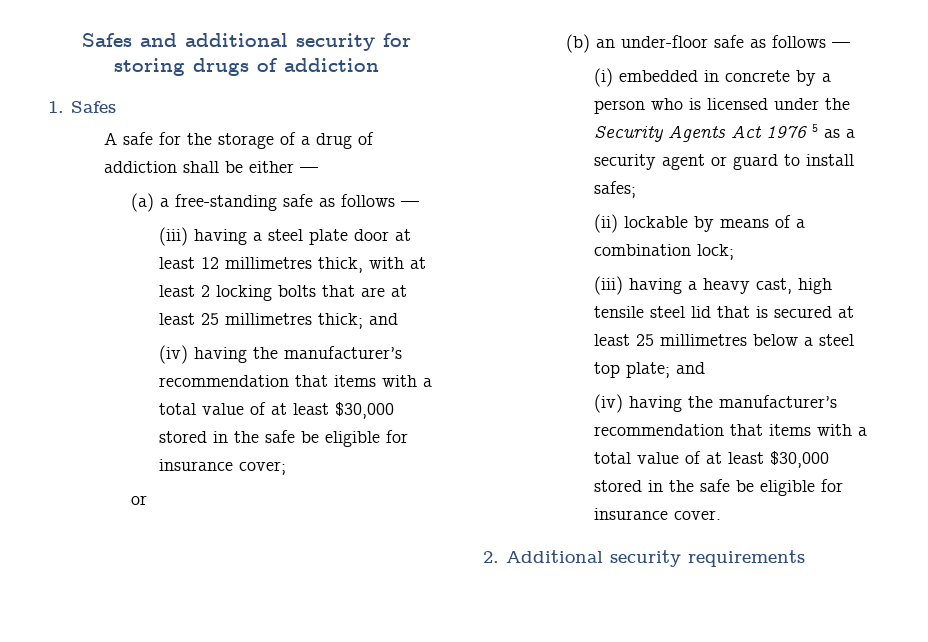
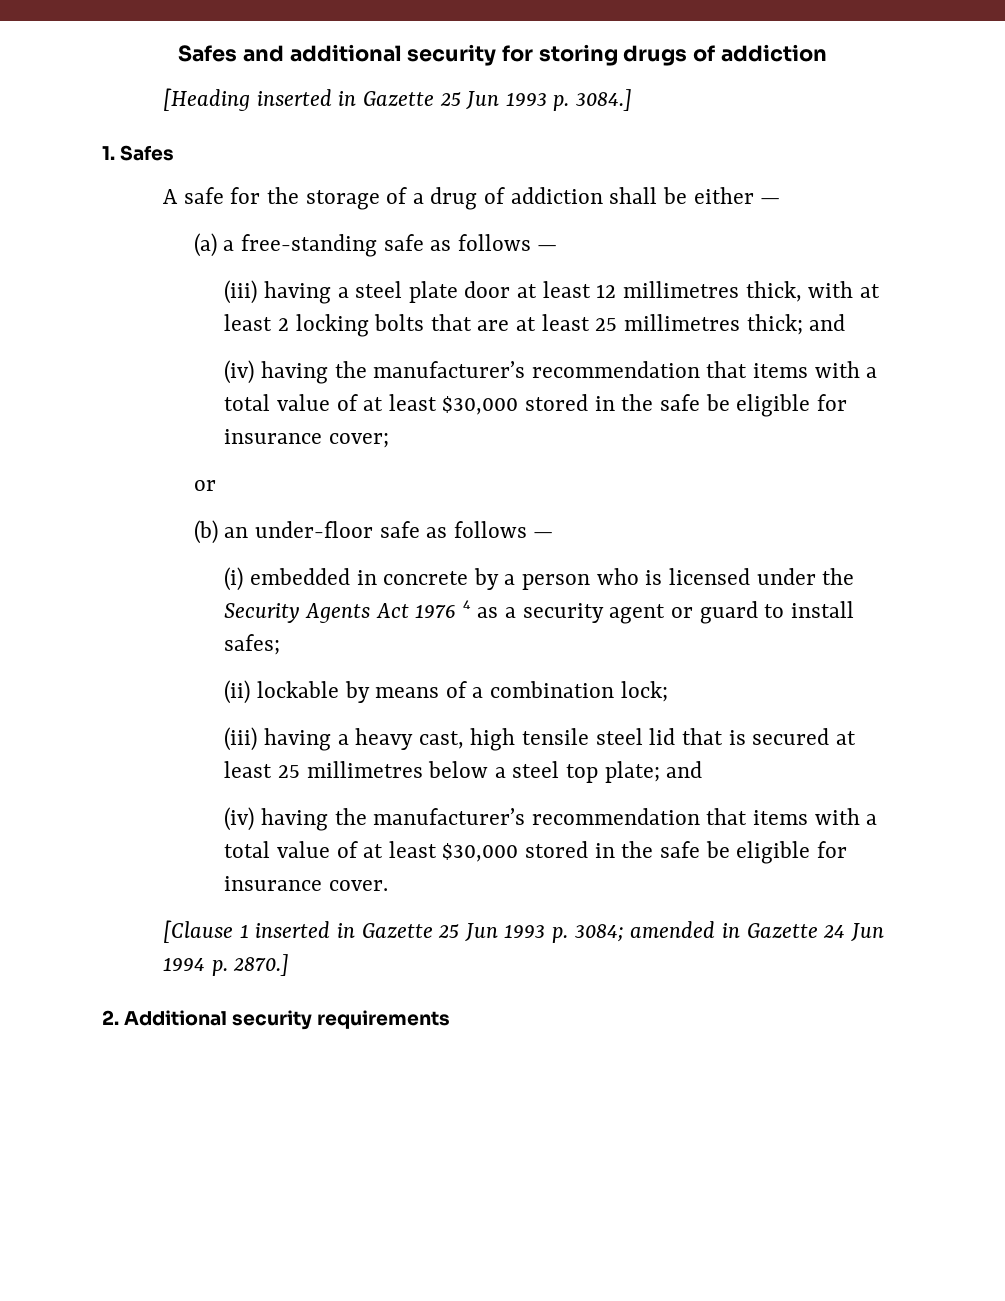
+ [Heading inserted in Gazette 25 Jun 1993 p. 3084.]
- (i) embedded in concrete by a person who is licensed under the Security Agents Act 1976 5 as a security agent or guard to install safes;
+ (i) embedded in concrete by a person who is licensed under the Security Agents Act 1976 4 as a security agent or guard to install safes;
+ [Clause 1 inserted in Gazette 25 Jun 1993 p. 3084; amended in Gazette 24 Jun 1994 p. 2870.]

